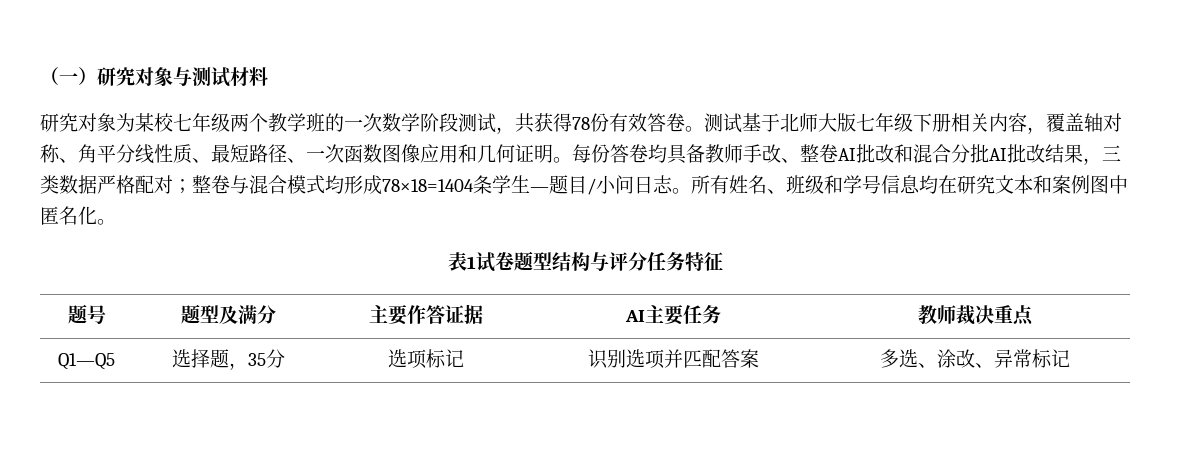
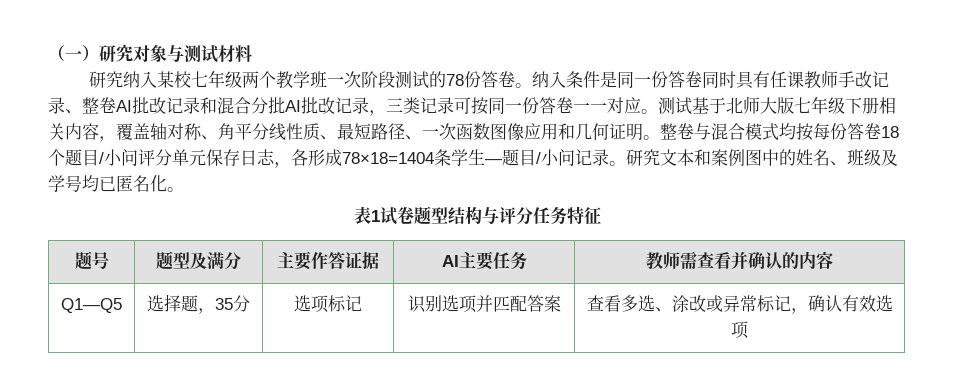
- 研究对象为某校七年级两个教学班的一次数学阶段测试，共获得78份有效答卷。
+ 研究纳入某校七年级两个教学班一次阶段测试的78份答卷。纳入条件是同一份答卷同时具有任课教师手改记录、整卷AI批改记录和混合分批AI批改记录，三类记录可按同一份答卷一一对应。
- 每份答卷均具备教师手改、整卷AI批改和混合分批AI批改结果，三类数据严格配对；整卷与混合模式均形成78×18=1404条学生—题目/小问日志。所有姓名、班级和学号信息均在研究文本和案例图中匿名化。
+ 整卷与混合模式均按每份答卷18个题目/小问评分单元保存日志，各形成78×18=1404条学生—题目/小问记录。研究文本和案例图中的姓名、班级及学号均已匿名化。
- 题号 | 题型及满分 | 主要作答证据 | AI主要任务 | 教师裁决重点
+ 题号 | 题型及满分 | 主要作答证据 | AI主要任务 | 教师需查看并确认的内容
- Q1—Q5 | 选择题，35分 | 选项标记 | 识别选项并匹配答案 | 多选、涂改、异常标记
+ Q1—Q5 | 选择题，35分 | 选项标记 | 识别选项并匹配答案 | 查看多选、涂改或异常标记，确认有效选项

